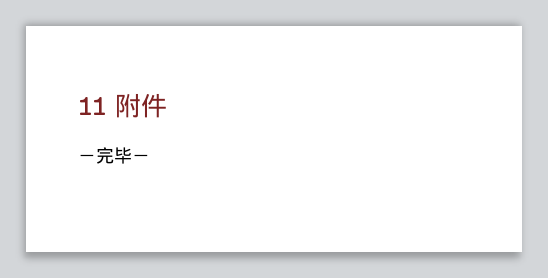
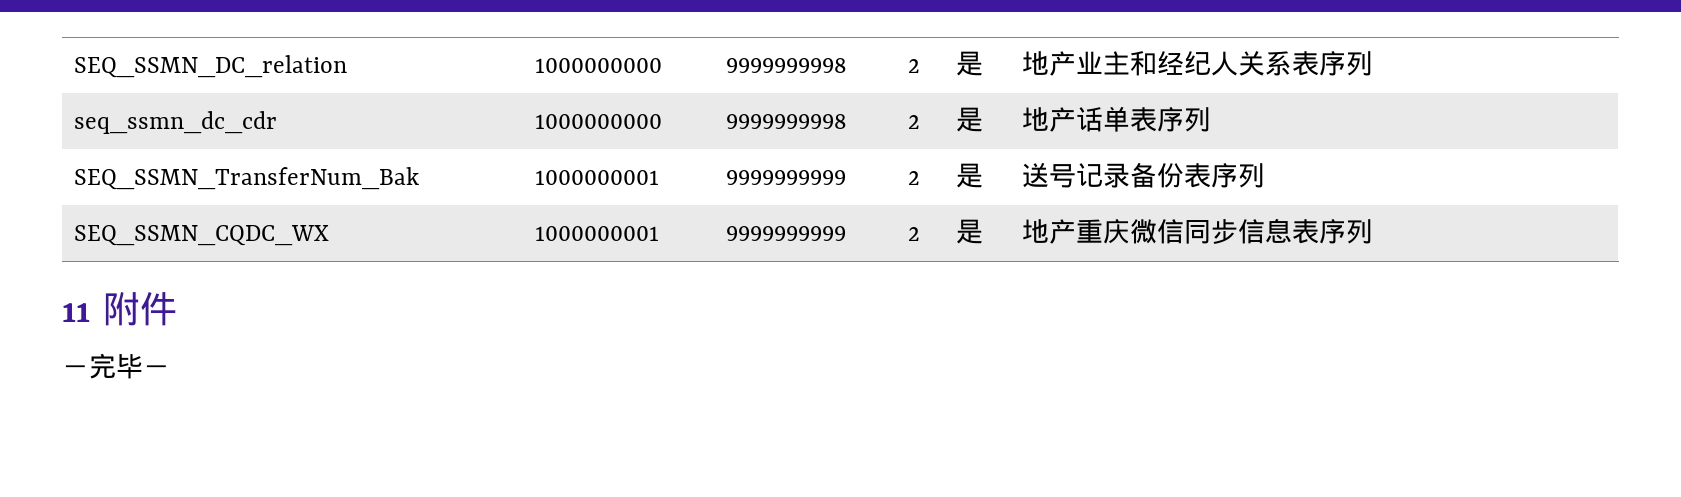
+ SEQ_SSMN_DC_relation | 1000000000 | 9999999998 | 2 | 是 | 地产业主和经纪人关系表序列
+ seq_ssmn_dc_cdr | 1000000000 | 9999999998 | 2 | 是 | 地产话单表序列
+ SEQ_SSMN_TransferNum_Bak | 1000000001 | 9999999999 | 2 | 是 | 送号记录备份表序列
+ SEQ_SSMN_CQDC_WX | 1000000001 | 9999999999 | 2 | 是 | 地产重庆微信同步信息表序列

